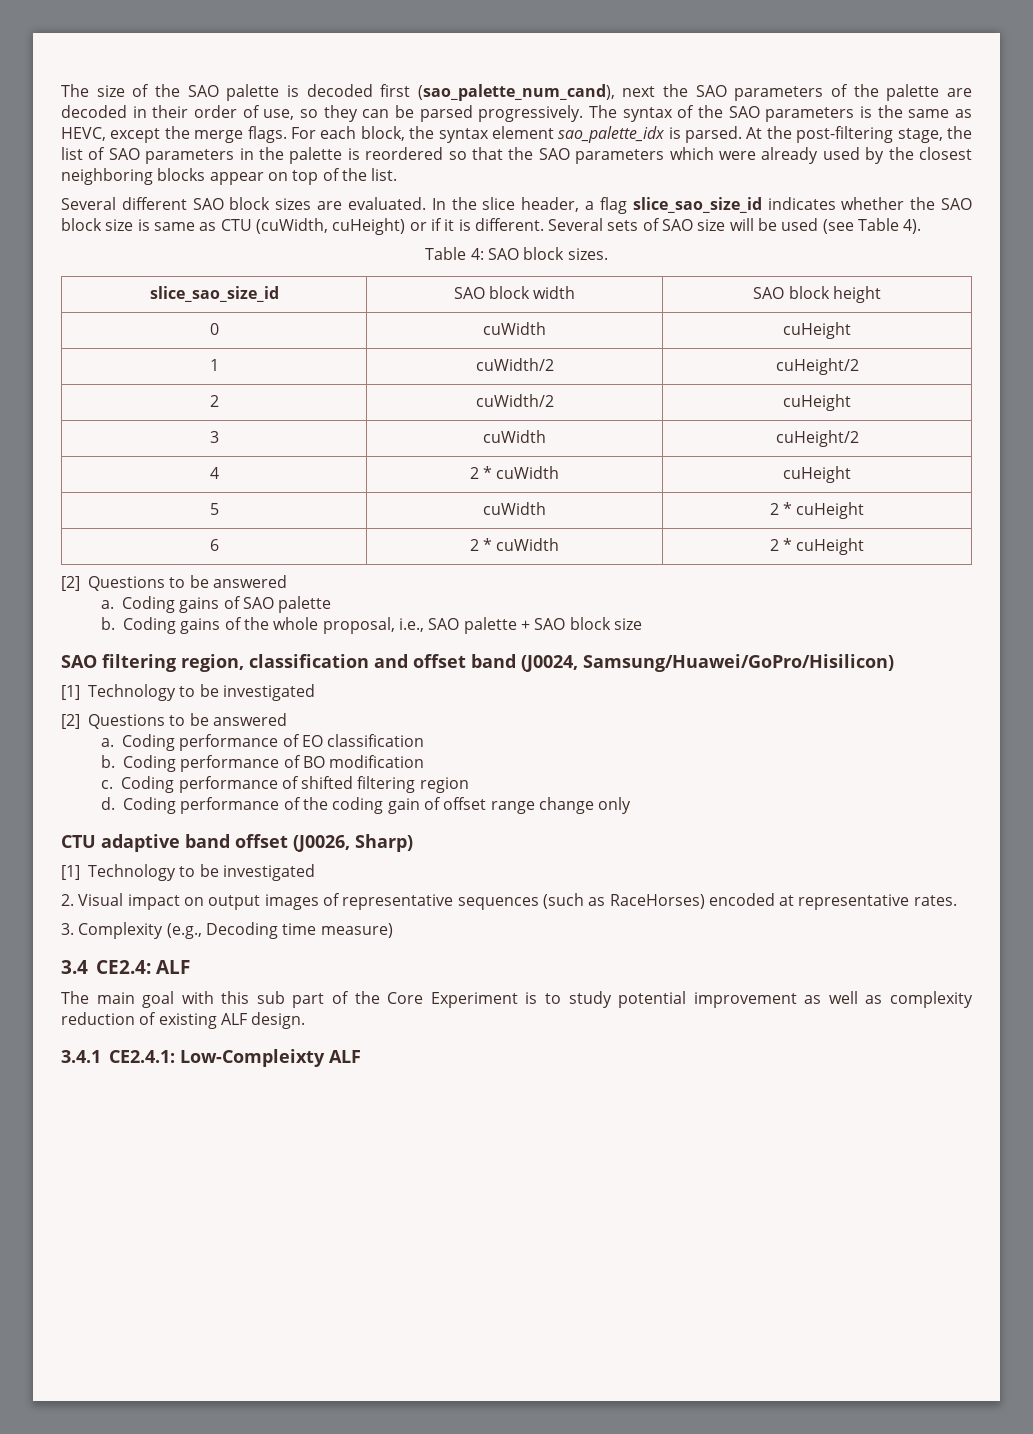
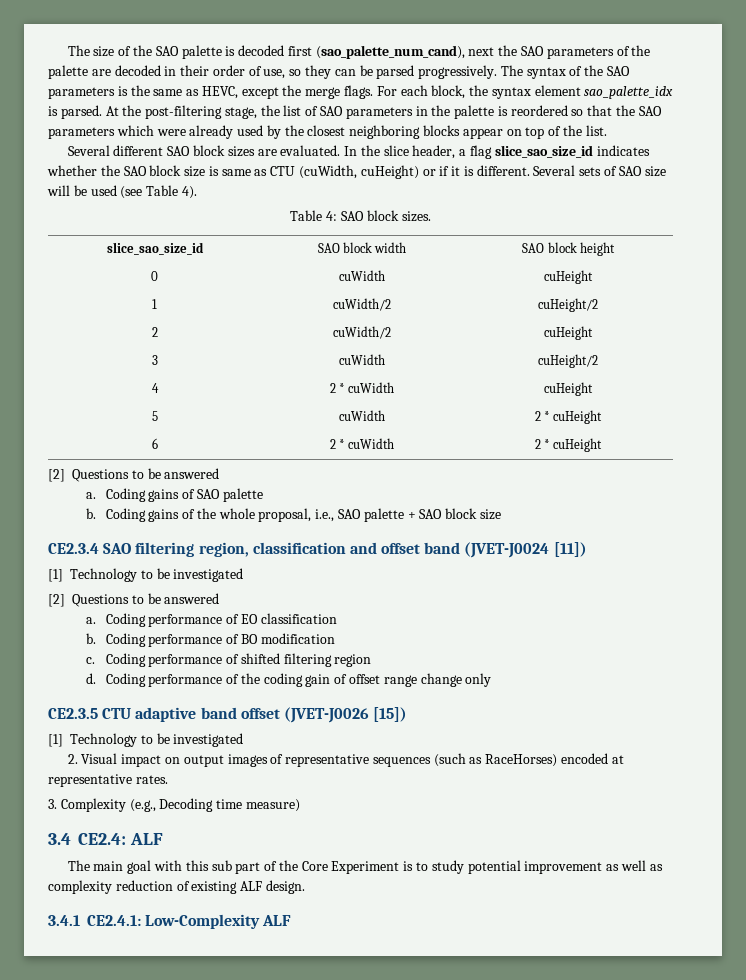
- SAO filtering region, classification and offset band (J0024, Samsung/Huawei/GoPro/Hisilicon)
+ CE2.3.4 SAO filtering region, classification and offset band (JVET-J0024 [11])
- CTU adaptive band offset (J0026, Sharp)
+ CE2.3.5 CTU adaptive band offset (JVET-J0026 [15])
- 3.4.1 CE2.4.1: Low-Compleixty ALF
+ 3.4.1 CE2.4.1: Low-Complexity ALF

